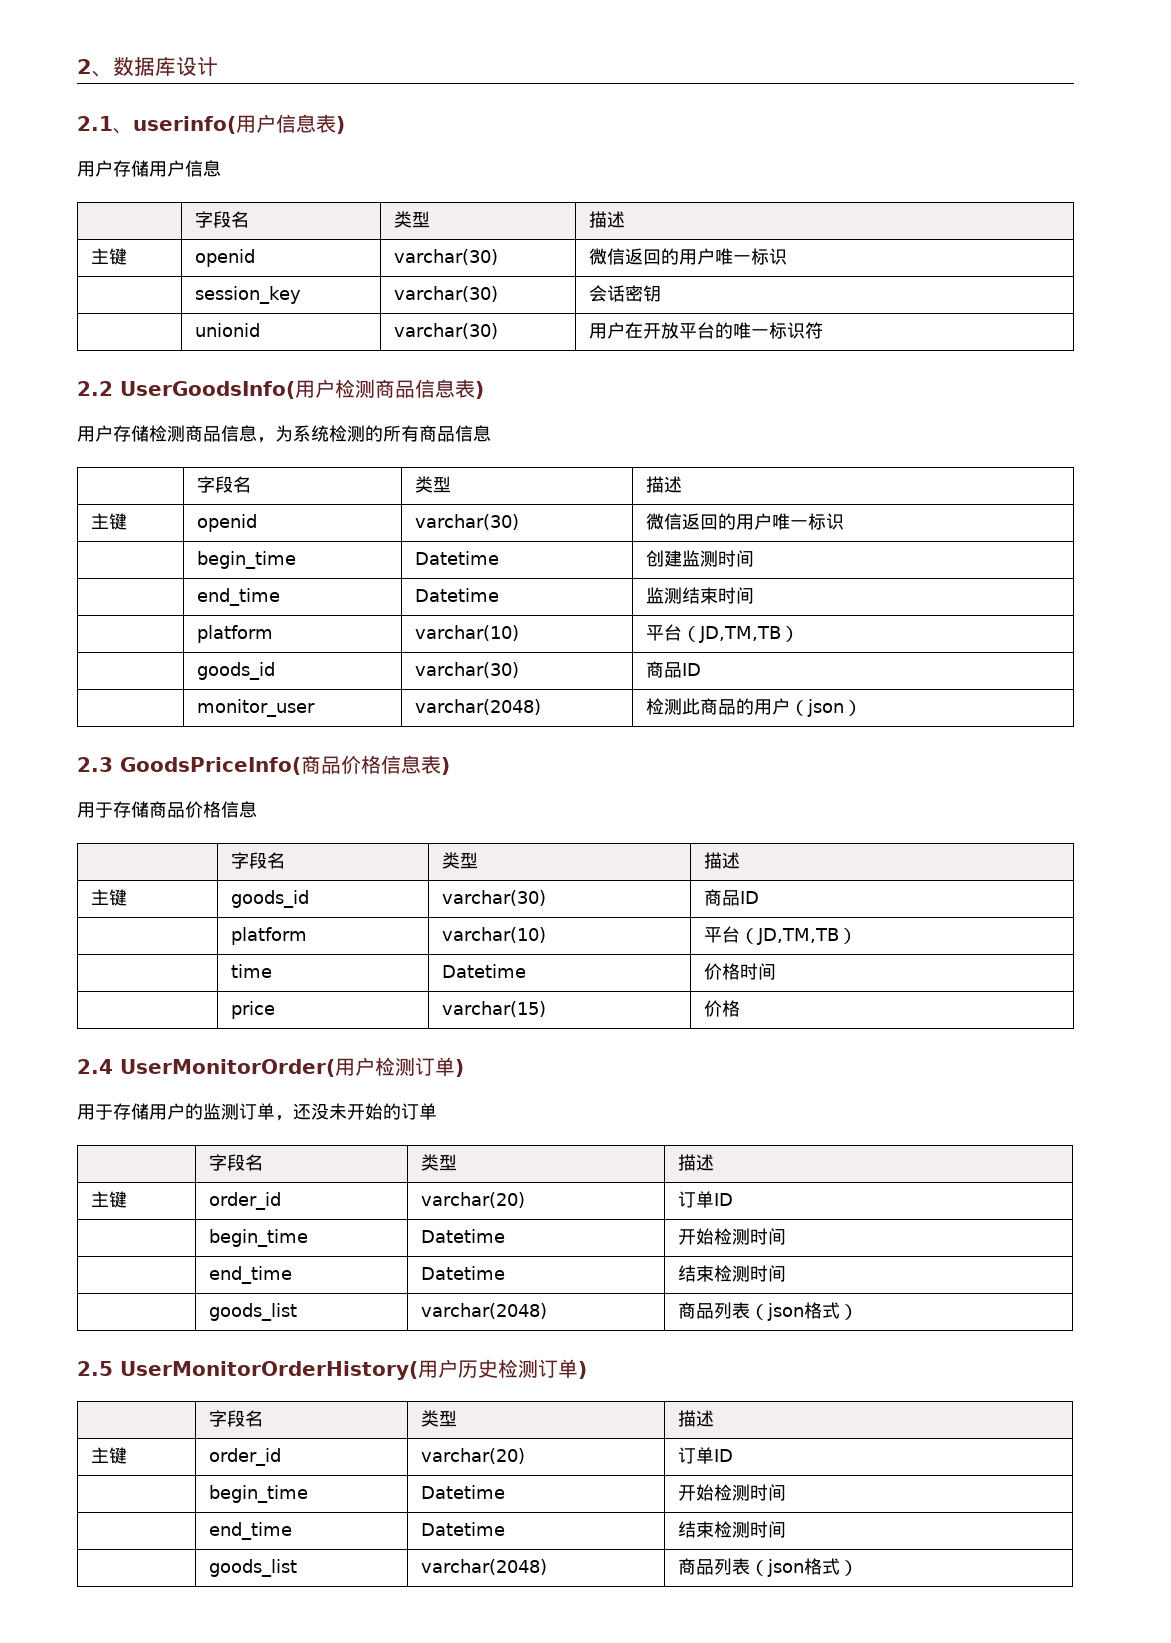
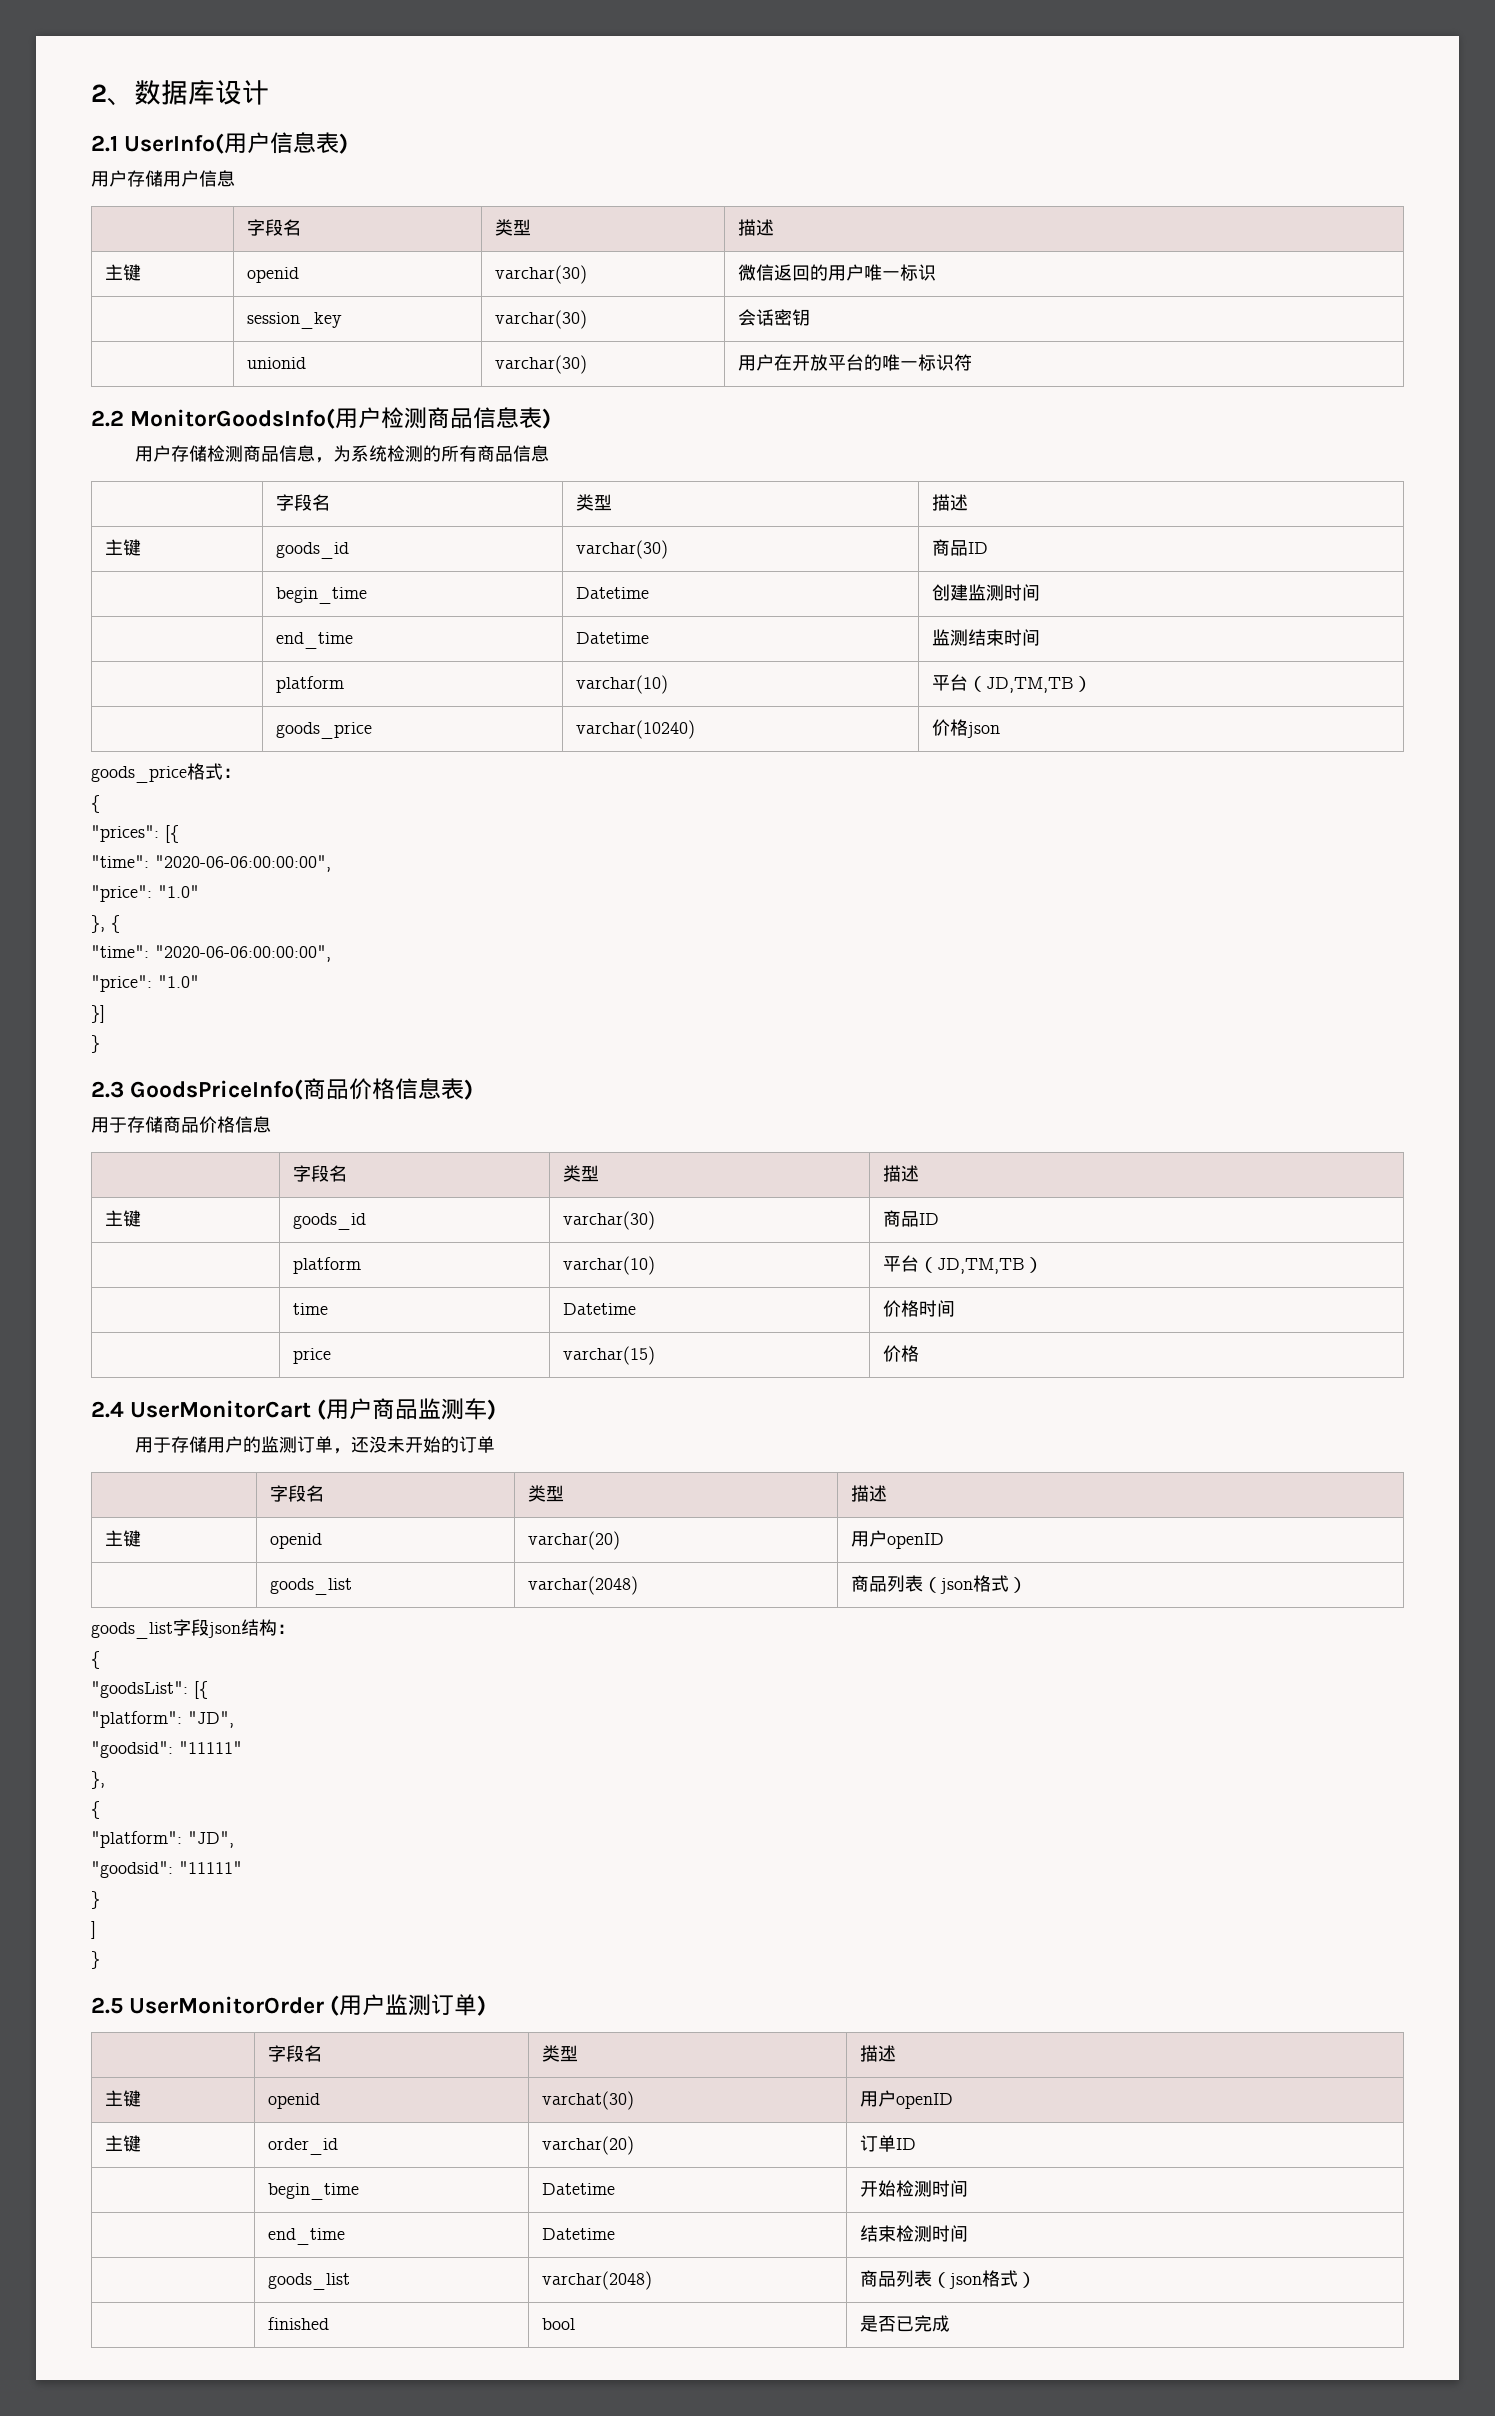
- 2.1、userinfo(用户信息表)
+ 2.1 UserInfo(用户信息表)
- 2.2 UserGoodsInfo(用户检测商品信息表)
+ 2.2 MonitorGoodsInfo(用户检测商品信息表)
  用户存储检测商品信息，为系统检测的所有商品信息
  | 字段名 | 类型 | 描述
- 主键 | openid | varchar(30) | 微信返回的用户唯一标识
+ 主键 | goods_id | varchar(30) | 商品ID
  | end_time | Datetime | 监测结束时间
  | platform | varchar(10) | 平台（JD,TM,TB）
- | goods_id | varchar(30) | 商品ID
- | monitor_user | varchar(2048) | 检测此商品的用户（json）
+ | goods_price | varchar(10240) | 价格json
+ goods_price格式：
+ {
+ "prices": [{
+ "time": "2020-06-06:00:00:00",
+ "price": "1.0"
+ }, {
+ "time": "2020-06-06:00:00:00",
+ "price": "1.0"
+ }]
+ }
- 2.4 UserMonitorOrder(用户检测订单)
+ 2.4 UserMonitorCart (用户商品监测车)
+ 主键 | openid | varchar(20) | 用户openID
+ | goods_list | varchar(2048) | 商品列表（json格式）
+ goods_list字段json结构：
+ {
+ "goodsList": [{
+ "platform": "JD",
+ "goodsid": "11111"
+ },
+ {
+ "platform": "JD",
+ "goodsid": "11111"
+ }
+ ]
+ }
+ 2.5 UserMonitorOrder (用户监测订单)
+ | 字段名 | 类型 | 描述
+ 主键 | openid | varchat(30) | 用户openID
- 2.5 UserMonitorOrderHistory(用户历史检测订单)
- | 字段名 | 类型 | 描述
- 主键 | order_id | varchar(20) | 订单ID
- | begin_time | Datetime | 开始检测时间
- | end_time | Datetime | 结束检测时间
- | goods_list | varchar(2048) | 商品列表（json格式）
+ | finished | bool | 是否已完成

